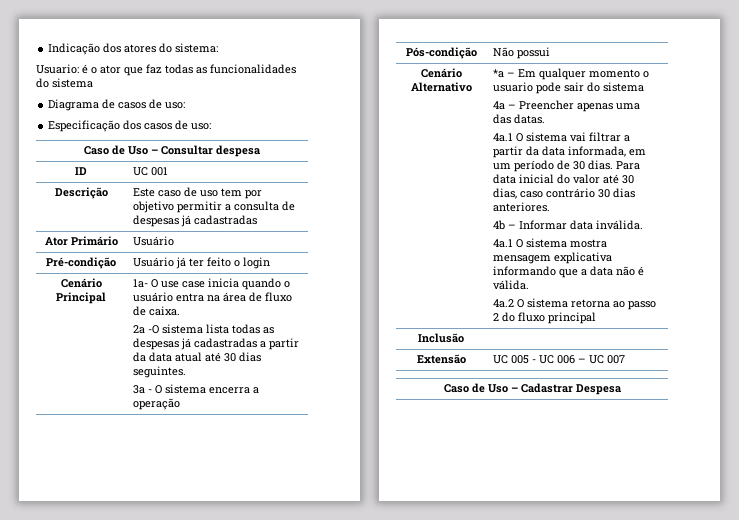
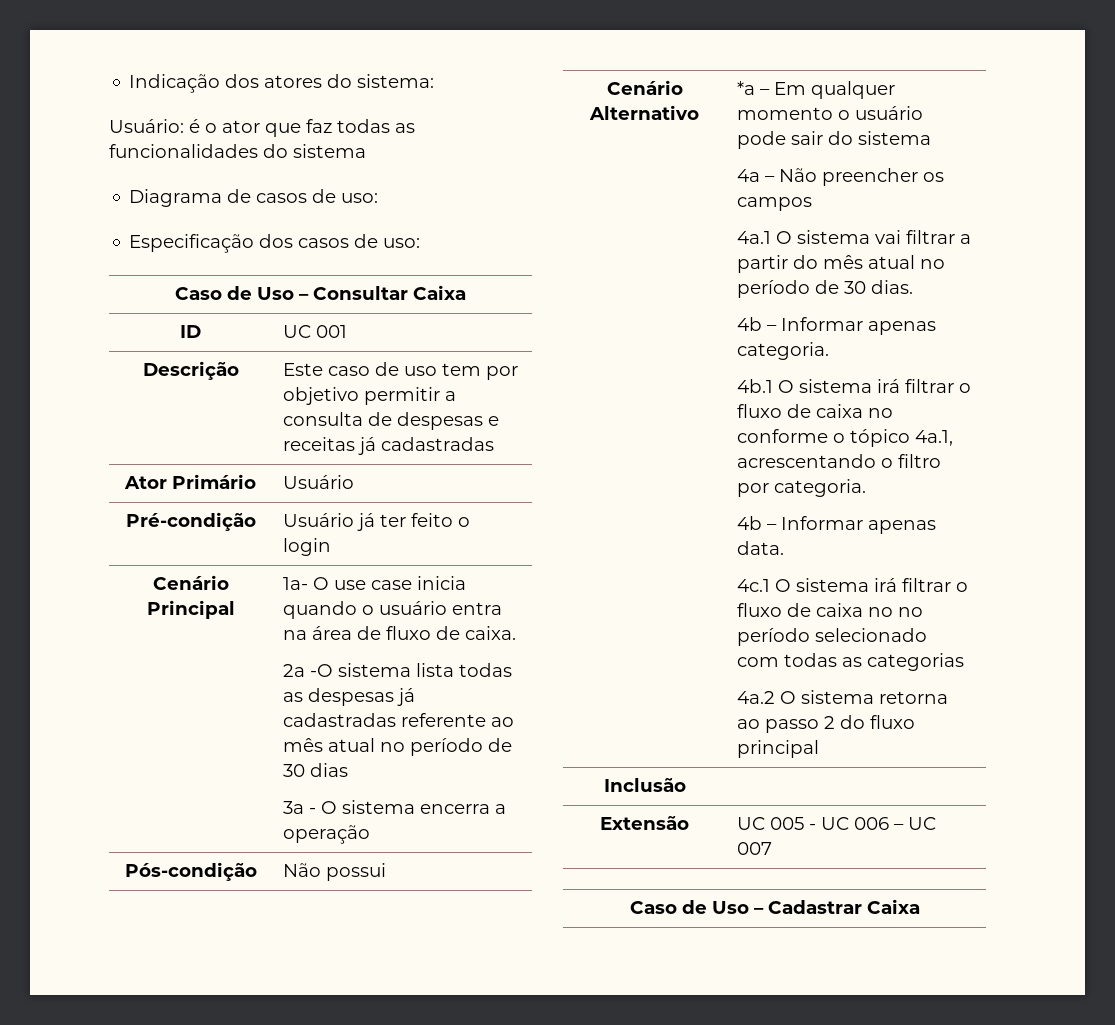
- Usuario: é o ator que faz todas as funcionalidades do sistema
+ Usuário: é o ator que faz todas as funcionalidades do sistema
- Caso de Uso – Consultar despesa
+ Caso de Uso – Consultar Caixa
- Descrição | Este caso de uso tem por objetivo permitir a consulta de despesas já cadastradas
+ Descrição | Este caso de uso tem por objetivo permitir a consulta de despesas e receitas já cadastradas
- 2a -O sistema lista todas as despesas já cadastradas a partir da data atual até 30 dias seguintes.
+ 2a -O sistema lista todas as despesas já cadastradas referente ao mês atual no período de 30 dias
- *a – Em qualquer momento o usuario pode sair do sistema
+ *a – Em qualquer momento o usuário pode sair do sistema
- 4a – Preencher apenas uma das datas.
+ 4a – Não preencher os campos
- 4a.1 O sistema vai filtrar a partir da data informada, em um período de 30 dias. Para data inicial do valor até 30 dias, caso contrário 30 dias anteriores.
- 4b – Informar data inválida.
- 4a.1 O sistema mostra mensagem explicativa informando que a data não é válida.
+ 4a.1 O sistema vai filtrar a partir do mês atual no período de 30 dias.
+ 4b – Informar apenas categoria.
+ 4b.1 O sistema irá filtrar o fluxo de caixa no conforme o tópico 4a.1, acrescentando o filtro por categoria.
+ 4b – Informar apenas data.
+ 4c.1 O sistema irá filtrar o fluxo de caixa no no período selecionado com todas as categorias
- Caso de Uso – Cadastrar Despesa
+ Caso de Uso – Cadastrar Caixa

